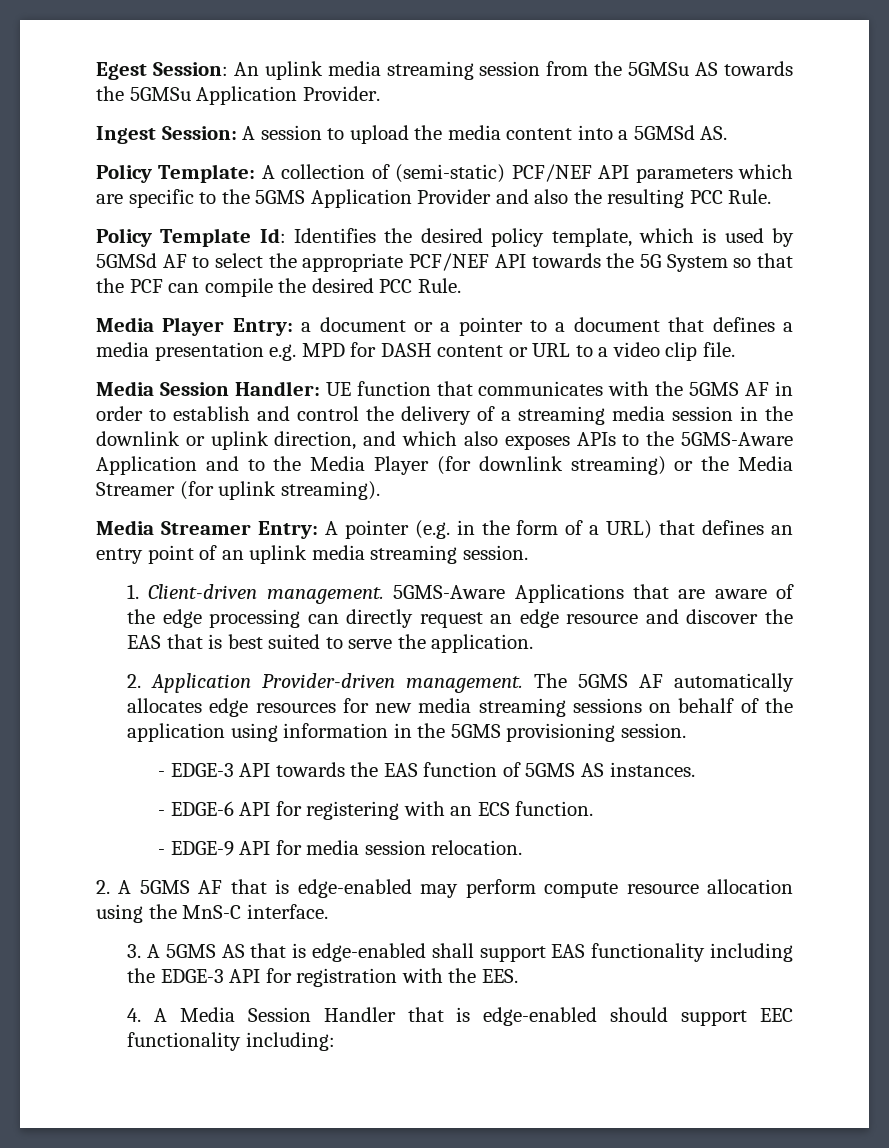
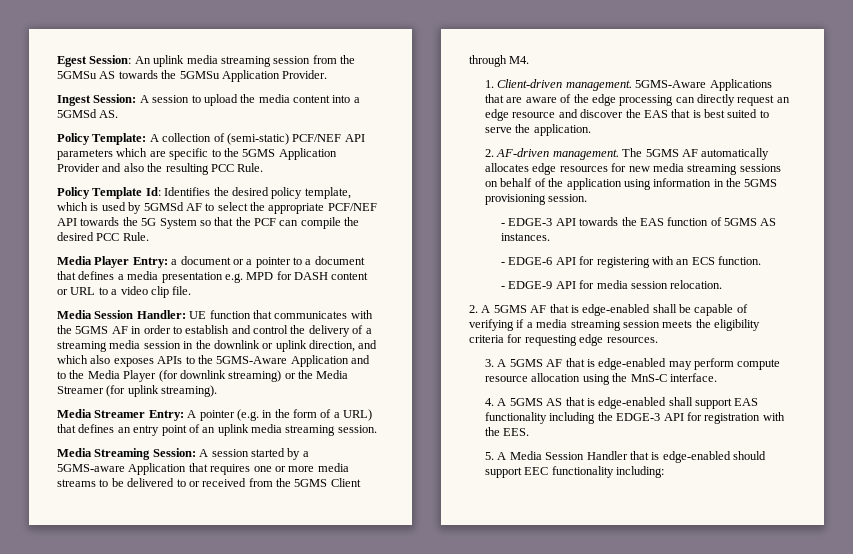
+ Media Streaming Session: A session started by a 5GMS-aware Application that requires one or more media streams to be delivered to or received from the 5GMS Client through M4.
- 2. Application Provider-driven management.
+ 2. AF-driven management.
- 2. A 5GMS AF that is edge-enabled may perform compute resource allocation using the MnS-C interface.
+ 2. A 5GMS AF that is edge-enabled shall be capable of verifying if a media streaming session meets the eligibility criteria for requesting edge resources.
+ 3. A 5GMS AF that is edge-enabled may perform compute resource allocation using the MnS-C interface.
- 3. A 5GMS AS that is edge-enabled shall support EAS functionality including the EDGE-3 API for registration with the EES.
+ 4. A 5GMS AS that is edge-enabled shall support EAS functionality including the EDGE-3 API for registration with the EES.
- 4. A Media Session Handler that is edge-enabled should support EEC functionality including:
+ 5. A Media Session Handler that is edge-enabled should support EEC functionality including:

